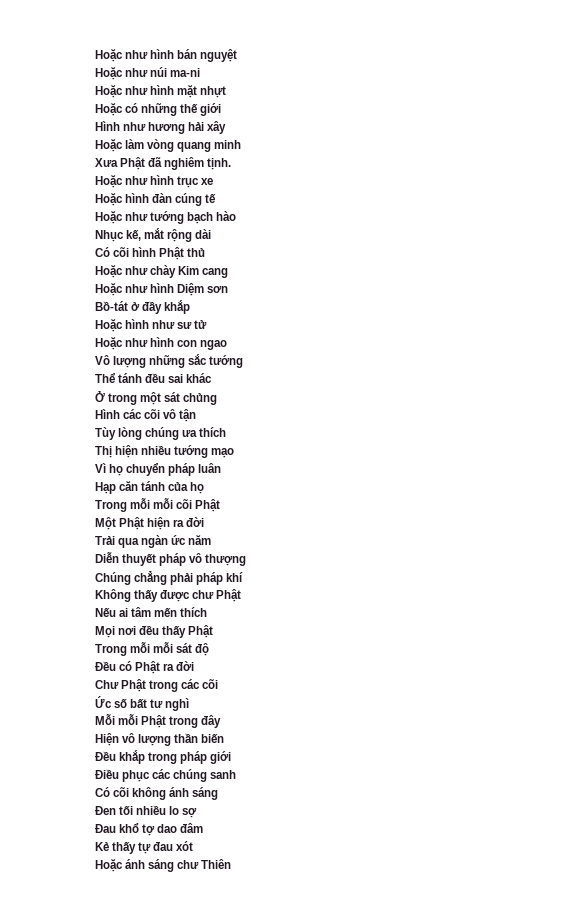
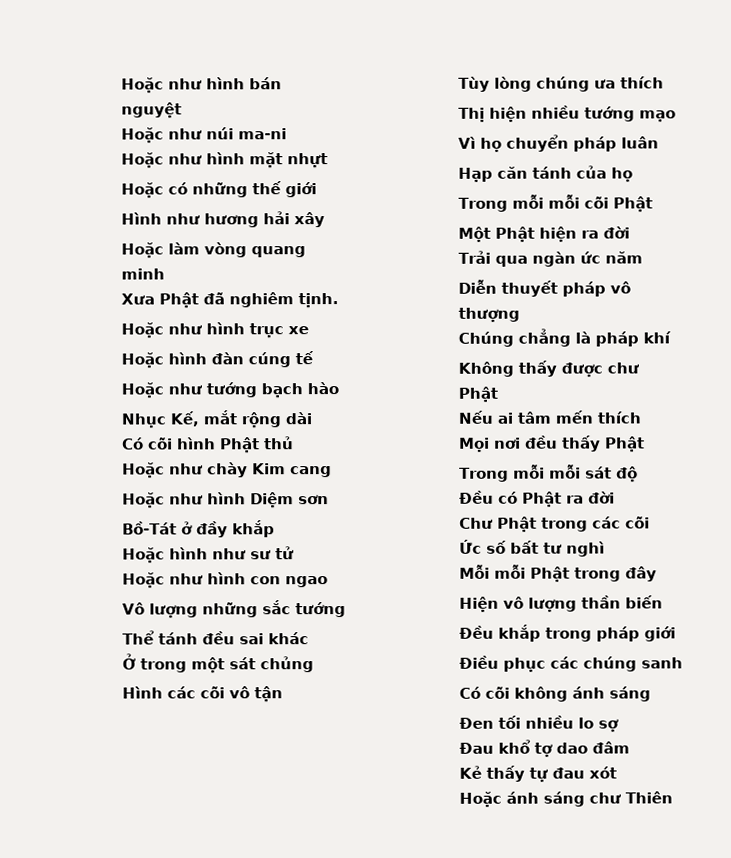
- Nhục kế, mắt rộng dài
+ Nhục Kế, mắt rộng dài
- Bồ-tát ở đầy khắp
+ Bồ-Tát ở đầy khắp
- Chúng chẳng phải pháp khí
+ Chúng chẳng là pháp khí

